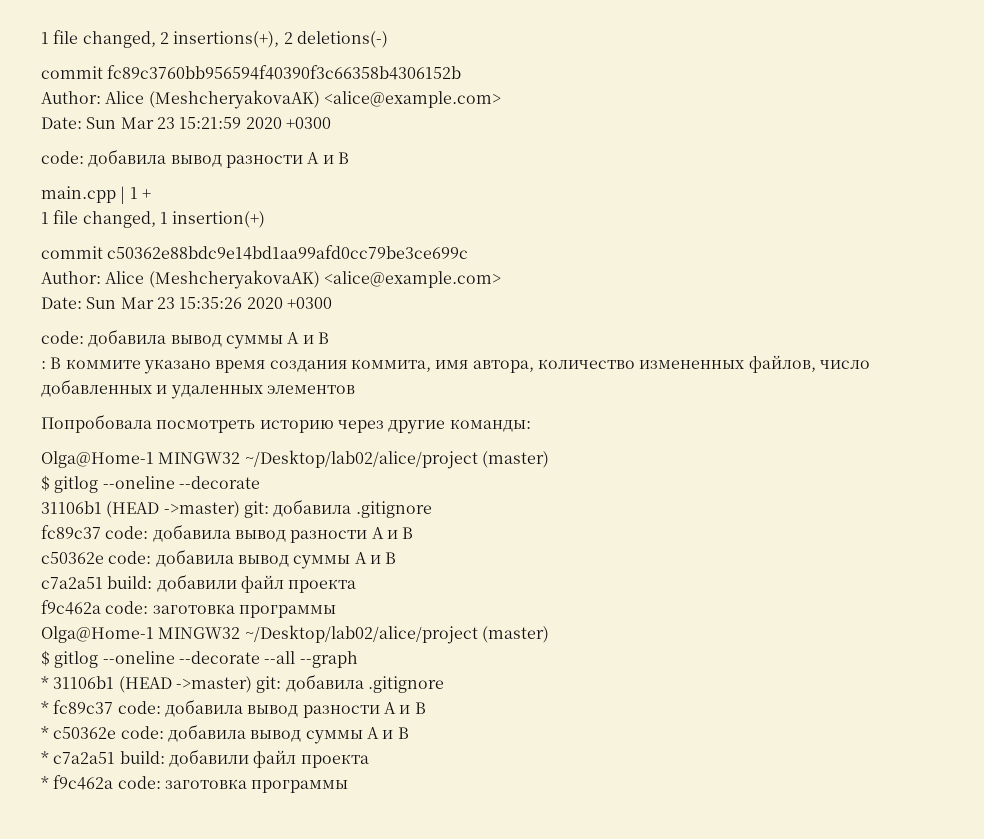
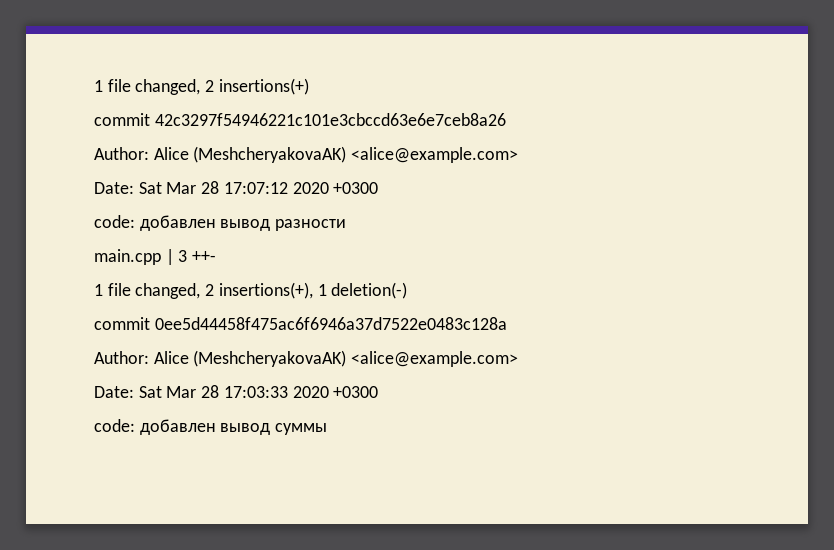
- 1 file changed, 2 insertions(+), 2 deletions(-)
- commit fc89c3760bb956594f40390f3c66358b4306152b
+ 1 file changed, 2 insertions(+)
+ commit 42c3297f54946221c101e3cbccd63e6e7ceb8a26
  Author: Alice (MeshcheryakovaAK) <alice@example.com>
- Date: Sun Mar 23 15:21:59 2020 +0300
- code: добавила вывод разности A и B
+ Date: Sat Mar 28 17:07:12 2020 +0300
+ code: добавлен вывод разности
- main.cpp | 1 +
- 1 file changed, 1 insertion(+)
- commit c50362e88bdc9e14bd1aa99afd0cc79be3ce699c
+ main.cpp | 3 ++-
+ 1 file changed, 2 insertions(+), 1 deletion(-)
+ commit 0ee5d44458f475ac6f6946a37d7522e0483c128a
  Author: Alice (MeshcheryakovaAK) <alice@example.com>
- Date: Sun Mar 23 15:35:26 2020 +0300
- code: добавила вывод суммы A и B
- : В коммите указано время создания коммита, имя автора, количество измененных файлов, число добавленных и удаленных элементов
- Попробовала посмотреть историю через другие команды:
- Olga@Home-1 MINGW32 ~/Desktop/lab02/alice/project (master)
- $ gitlog --oneline --decorate
- 31106b1 (HEAD ->master) git: добавила .gitignore
- fc89c37 code: добавила вывод разности A и B
- c50362e code: добавила вывод суммы A и B
- c7a2a51 build: добавили файл проекта
- f9c462a code: заготовка программы
- Olga@Home-1 MINGW32 ~/Desktop/lab02/alice/project (master)
- $ gitlog --oneline --decorate --all --graph
- * 31106b1 (HEAD ->master) git: добавила .gitignore
- * fc89c37 code: добавила вывод разности A и B
- * c50362e code: добавила вывод суммы A и B
- * c7a2a51 build: добавили файл проекта
- * f9c462a code: заготовка программы
+ Date: Sat Mar 28 17:03:33 2020 +0300
+ code: добавлен вывод суммы

